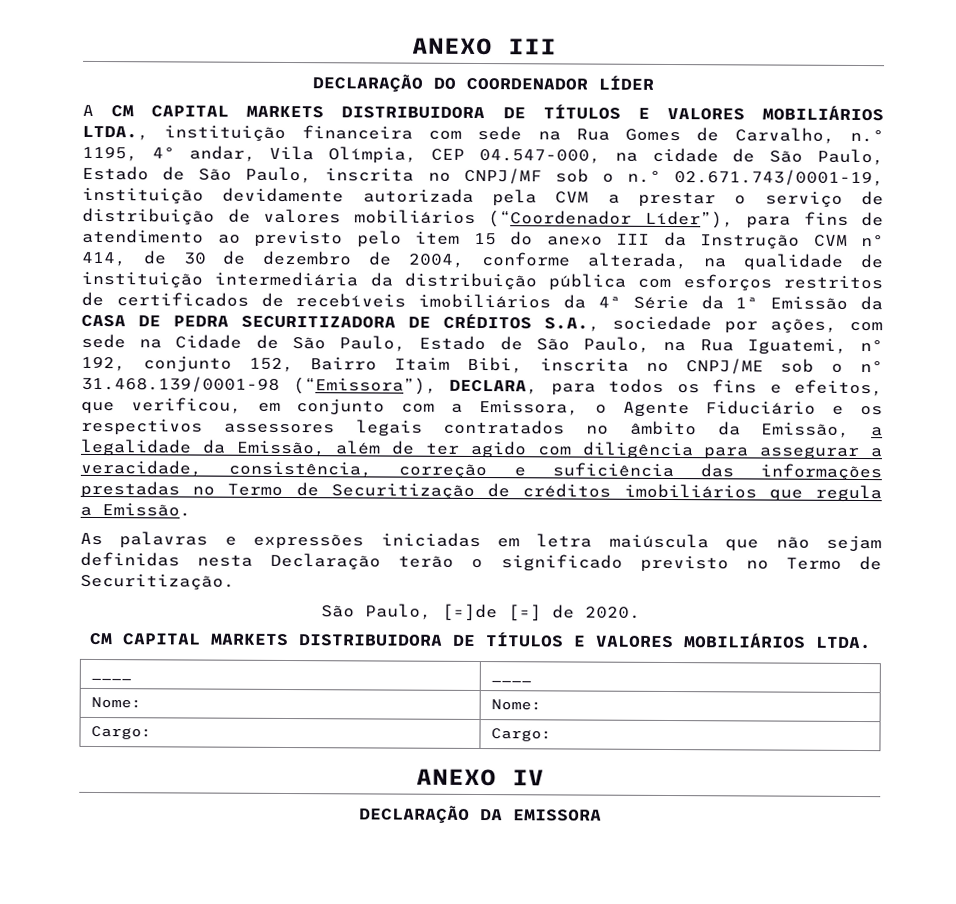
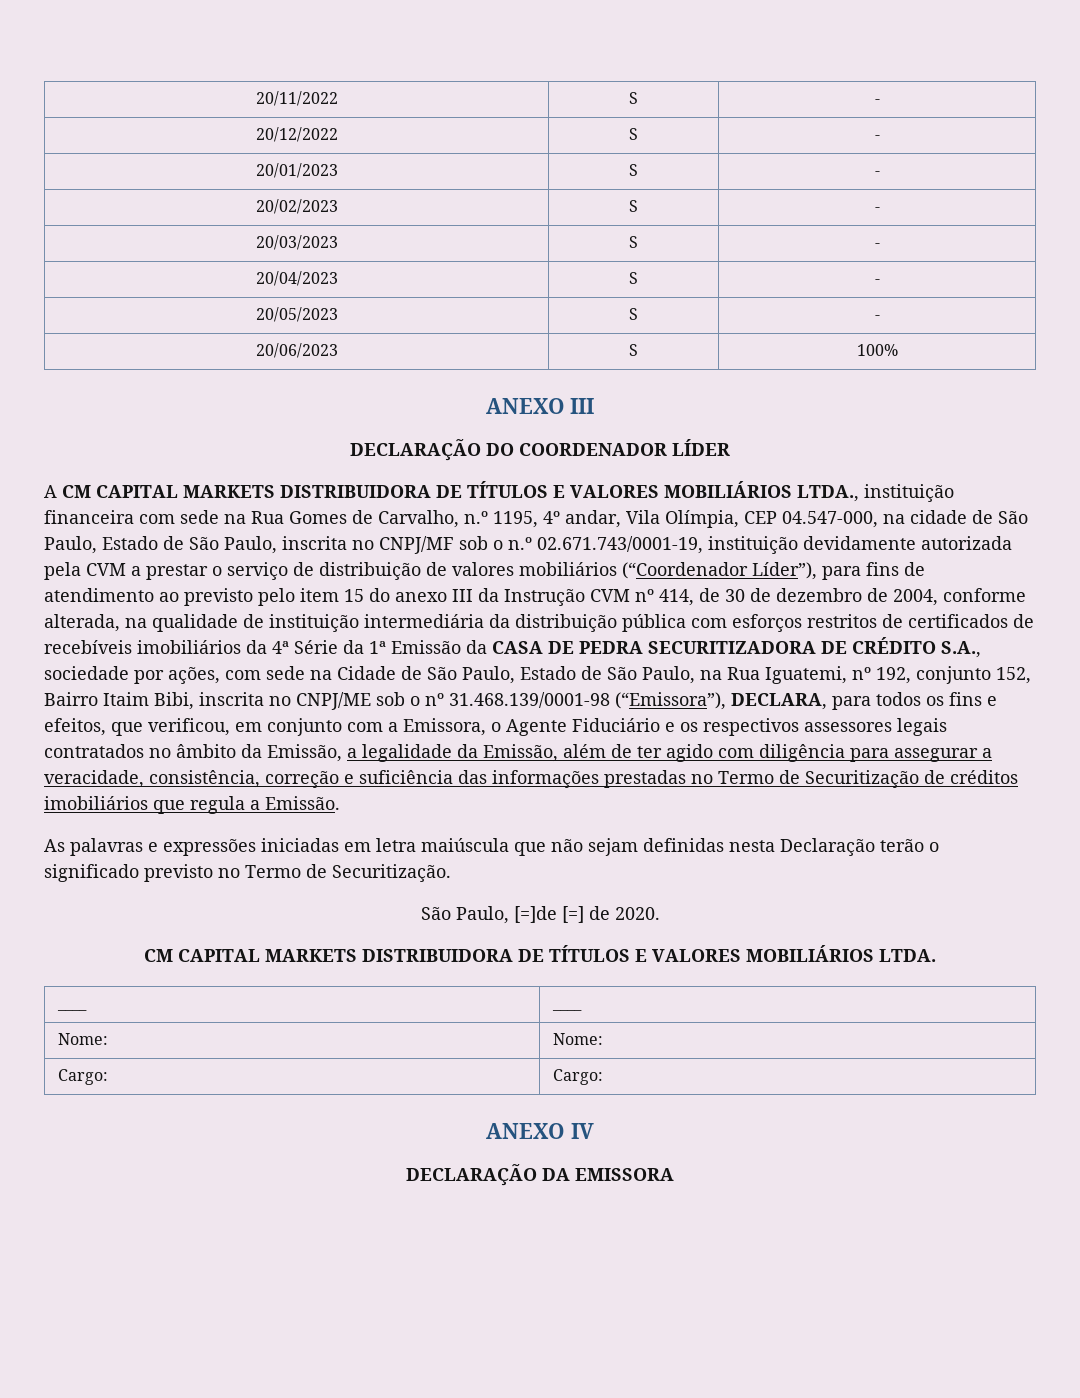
+ 20/11/2022 | S | -
+ 20/12/2022 | S | -
+ 20/01/2023 | S | -
+ 20/02/2023 | S | -
+ 20/03/2023 | S | -
+ 20/04/2023 | S | -
+ 20/05/2023 | S | -
+ 20/06/2023 | S | 100%
- A CM CAPITAL MARKETS DISTRIBUIDORA DE TÍTULOS E VALORES MOBILIÁRIOS LTDA., instituição financeira com sede na Rua Gomes de Carvalho, n.º 1195, 4º andar, Vila Olímpia, CEP 04.547-000, na cidade de São Paulo, Estado de São Paulo, inscrita no CNPJ/MF sob o n.º 02.671.743/0001-19, instituição devidamente autorizada pela CVM a prestar o serviço de distribuição de valores mobiliários (“Coordenador Líder”), para fins de atendimento ao previsto pelo item 15 do anexo III da Instrução CVM nº 414, de 30 de dezembro de 2004, conforme alterada, na qualidade de instituição intermediária da distribuição pública com esforços restritos de certificados de recebíveis imobiliários da 4ª Série da 1ª Emissão da CASA DE PEDRA SECURITIZADORA DE CRÉDITOS S.A., sociedade por ações, com sede na Cidade de São Paulo, Estado de São Paulo, na Rua Iguatemi, nº 192, conjunto 152, Bairro Itaim Bibi, inscrita no CNPJ/ME sob o nº 31.468.139/0001-98 (“Emissora”), DECLARA, para todos os fins e efeitos, que verificou, em conjunto com a Emissora, o Agente Fiduciário e os respectivos assessores legais contratados no âmbito da Emissão, a legalidade da Emissão, além de ter agido com diligência para assegurar a veracidade, consistência, correção e suficiência das informações prestadas no Termo de Securitização de créditos imobiliários que regula a Emissão.
+ A CM CAPITAL MARKETS DISTRIBUIDORA DE TÍTULOS E VALORES MOBILIÁRIOS LTDA., instituição financeira com sede na Rua Gomes de Carvalho, n.º 1195, 4º andar, Vila Olímpia, CEP 04.547-000, na cidade de São Paulo, Estado de São Paulo, inscrita no CNPJ/MF sob o n.º 02.671.743/0001-19, instituição devidamente autorizada pela CVM a prestar o serviço de distribuição de valores mobiliários (“Coordenador Líder”), para fins de atendimento ao previsto pelo item 15 do anexo III da Instrução CVM nº 414, de 30 de dezembro de 2004, conforme alterada, na qualidade de instituição intermediária da distribuição pública com esforços restritos de certificados de recebíveis imobiliários da 4ª Série da 1ª Emissão da CASA DE PEDRA SECURITIZADORA DE CRÉDITO S.A., sociedade por ações, com sede na Cidade de São Paulo, Estado de São Paulo, na Rua Iguatemi, nº 192, conjunto 152, Bairro Itaim Bibi, inscrita no CNPJ/ME sob o nº 31.468.139/0001-98 (“Emissora”), DECLARA, para todos os fins e efeitos, que verificou, em conjunto com a Emissora, o Agente Fiduciário e os respectivos assessores legais contratados no âmbito da Emissão, a legalidade da Emissão, além de ter agido com diligência para assegurar a veracidade, consistência, correção e suficiência das informações prestadas no Termo de Securitização de créditos imobiliários que regula a Emissão.

